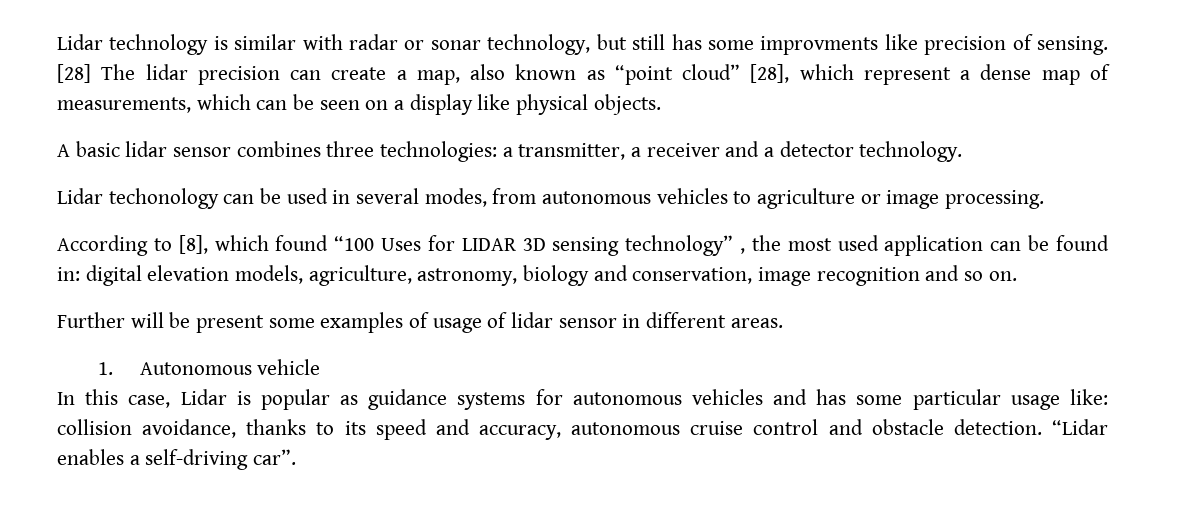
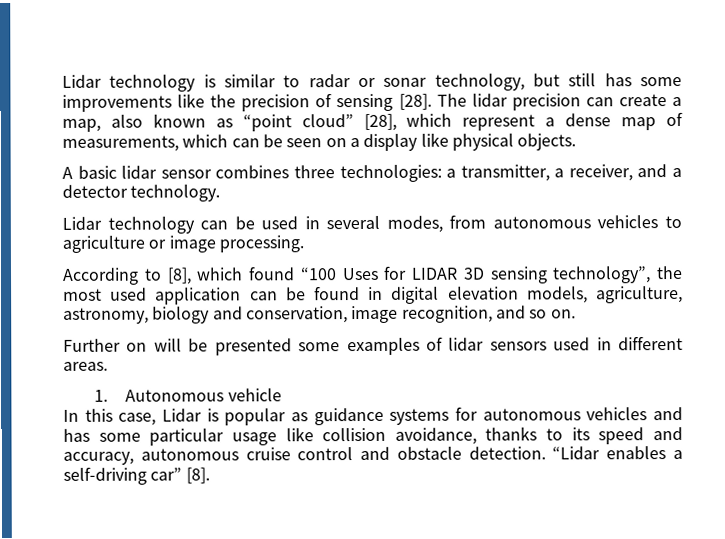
- Lidar technology is similar with radar or sonar technology, but still has some improvments like precision of sensing. [28] The lidar precision can create a map, also known as “point cloud” [28], which represent a dense map of measurements, which can be seen on a display like physical objects.
+ Lidar technology is similar to radar or sonar technology, but still has some improvements like the precision of sensing [28]. The lidar precision can create a map, also known as “point cloud” [28], which represent a dense map of measurements, which can be seen on a display like physical objects.
- A basic lidar sensor combines three technologies: a transmitter, a receiver and a detector technology.
+ A basic lidar sensor combines three technologies: a transmitter, a receiver, and a detector technology.
- Lidar techonology can be used in several modes, from autonomous vehicles to agriculture or image processing.
+ Lidar technology can be used in several modes, from autonomous vehicles to agriculture or image processing.
- According to [8], which found “100 Uses for LIDAR 3D sensing technology” , the most used application can be found in: digital elevation models, agriculture, astronomy, biology and conservation, image recognition and so on.
+ According to [8], which found “100 Uses for LIDAR 3D sensing technology”, the most used application can be found in digital elevation models, agriculture, astronomy, biology and conservation, image recognition, and so on.
- Further will be present some examples of usage of lidar sensor in different areas.
+ Further on will be presented some examples of lidar sensors used in different areas.
- In this case, Lidar is popular as guidance systems for autonomous vehicles and has some particular usage like: collision avoidance, thanks to its speed and accuracy, autonomous cruise control and obstacle detection.
+ In this case, Lidar is popular as guidance systems for autonomous vehicles and has some particular usage like collision avoidance, thanks to its speed and accuracy, autonomous cruise control and obstacle detection.
- “Lidar enables a self-driving car”.
+ “Lidar enables a self-driving car” [8].

